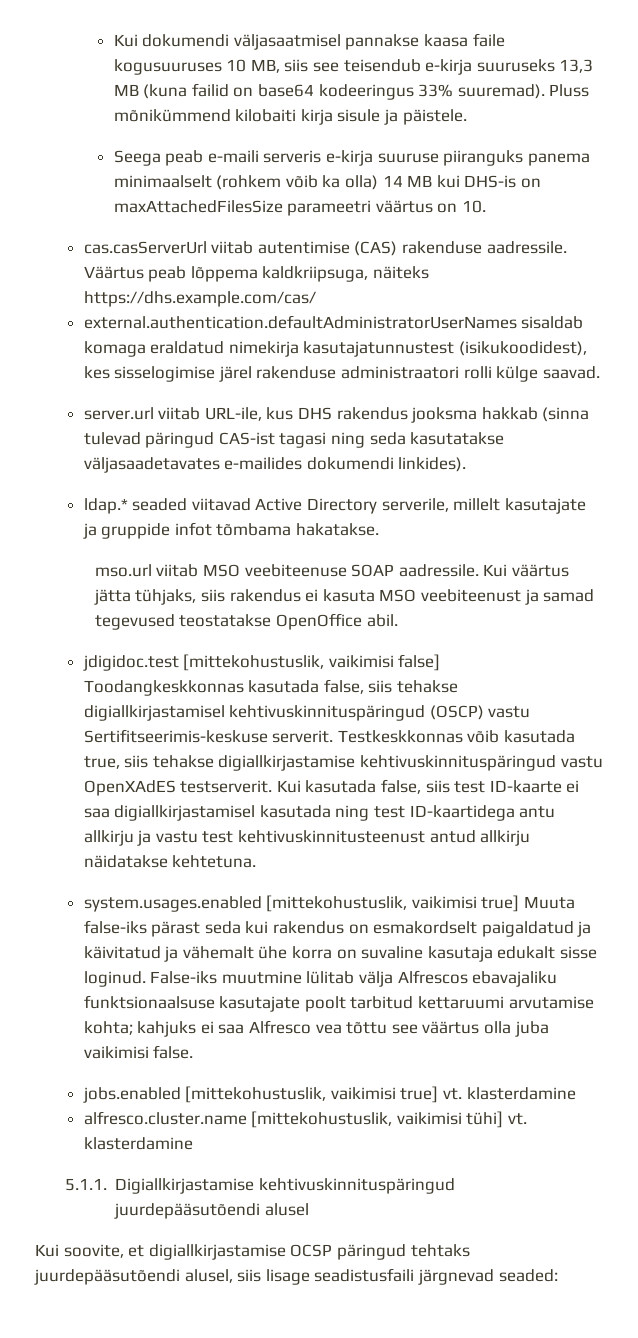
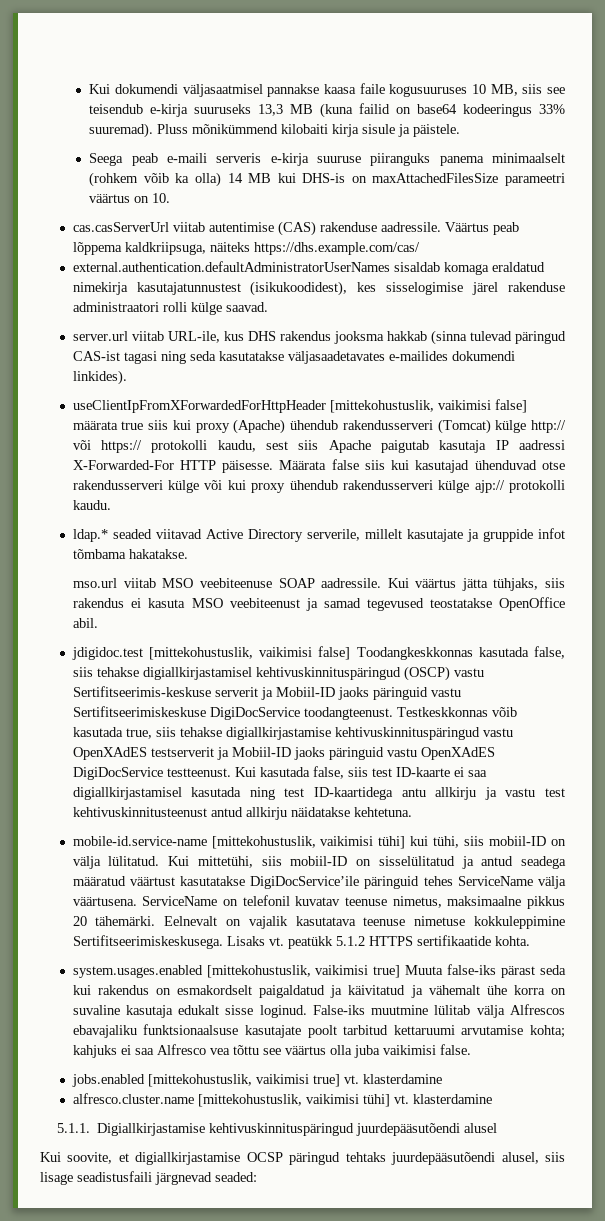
+ useClientIpFromXForwardedForHttpHeader [mittekohustuslik, vaikimisi false] määrata true siis kui proxy (Apache) ühendub rakendusserveri (Tomcat) külge http:// või https:// protokolli kaudu, sest siis Apache paigutab kasutaja IP aadressi X-Forwarded-For HTTP päisesse. Määrata false siis kui kasutajad ühenduvad otse rakendusserveri külge või kui proxy ühendub rakendusserveri külge ajp:// protokolli kaudu.
- jdigidoc.test [mittekohustuslik, vaikimisi false] Toodangkeskkonnas kasutada false, siis tehakse digiallkirjastamisel kehtivuskinnituspäringud (OSCP) vastu Sertifitseerimis-keskuse serverit.
+ jdigidoc.test [mittekohustuslik, vaikimisi false] Toodangkeskkonnas kasutada false, siis tehakse digiallkirjastamisel kehtivuskinnituspäringud (OSCP) vastu Sertifitseerimis-keskuse serverit ja Mobiil-ID jaoks päringuid vastu Sertifitseerimiskeskuse DigiDocService toodangteenust.
- Testkeskkonnas võib kasutada true, siis tehakse digiallkirjastamise kehtivuskinnituspäringud vastu OpenXAdES testserverit.
+ Testkeskkonnas võib kasutada true, siis tehakse digiallkirjastamise kehtivuskinnituspäringud vastu OpenXAdES testserverit ja Mobiil-ID jaoks päringuid vastu OpenXAdES DigiDocService testteenust.
+ mobile-id.service-name [mittekohustuslik, vaikimisi tühi] kui tühi, siis mobiil-ID on välja lülitatud. Kui mittetühi, siis mobiil-ID on sisselülitatud ja antud seadega määratud väärtust kasutatakse DigiDocService’ile päringuid tehes ServiceName välja väärtusena. ServiceName on telefonil kuvatav teenuse nimetus, maksimaalne pikkus 20 tähemärki. Eelnevalt on vajalik kasutatava teenuse nimetuse kokkuleppimine Sertifitseerimiskeskusega. Lisaks vt. peatükk 5.1.2 HTTPS sertifikaatide kohta.

